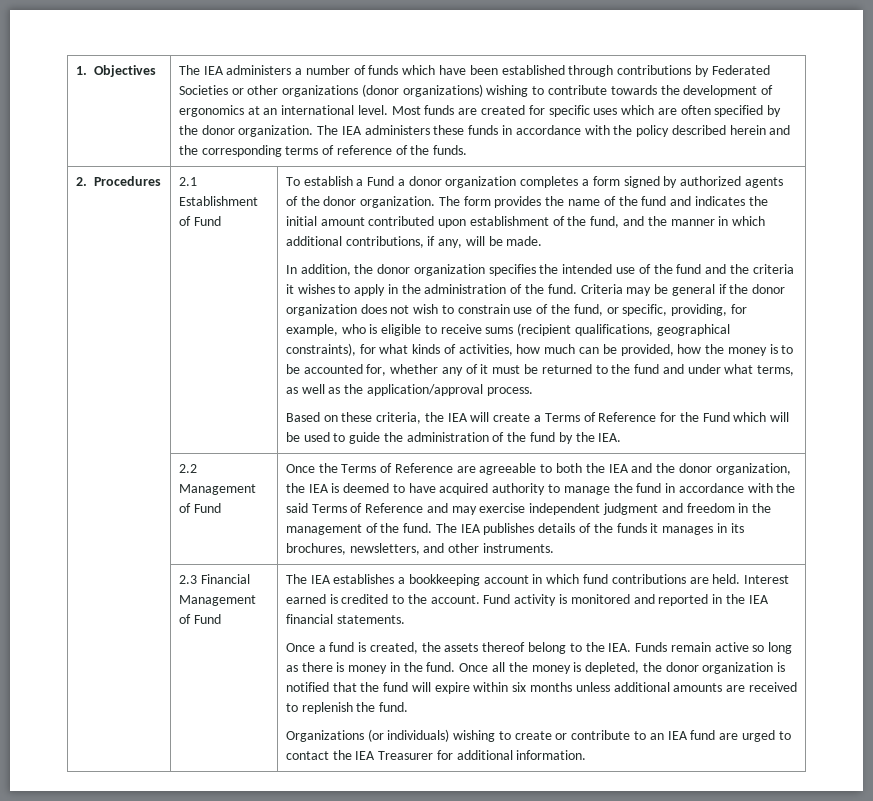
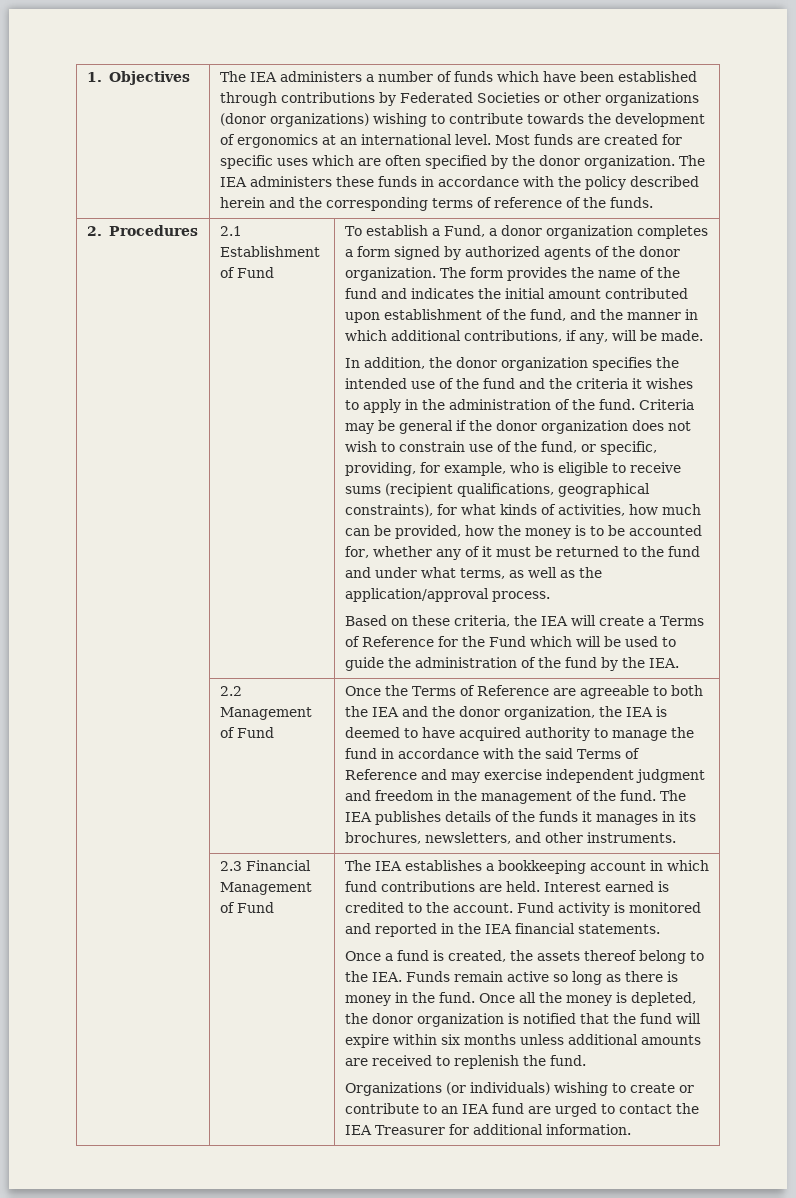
- To establish a Fund a donor organization completes a form signed by authorized agents of the donor organization.
+ To establish a Fund, a donor organization completes a form signed by authorized agents of the donor organization.

